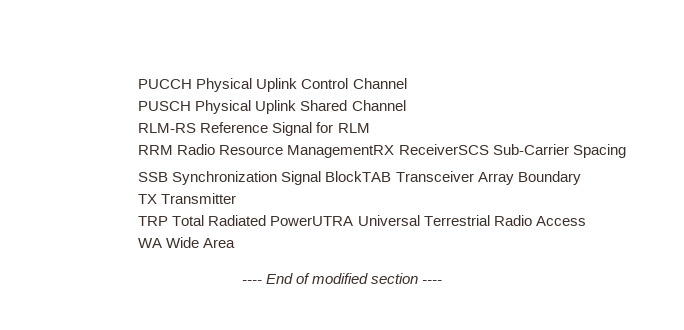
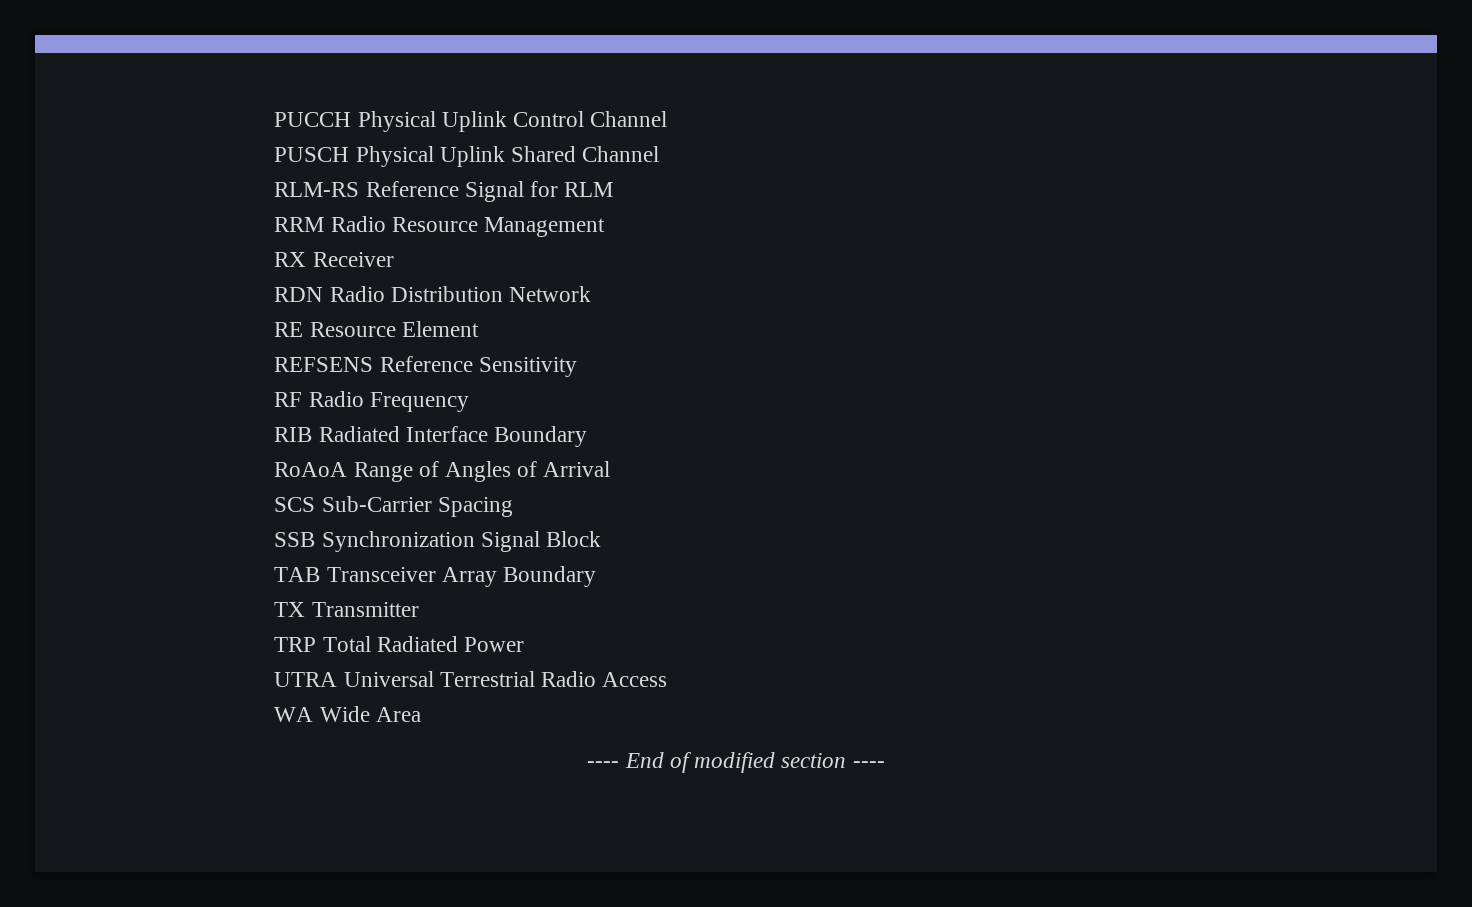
- RRM Radio Resource ManagementRX ReceiverSCS Sub-Carrier Spacing
+ RRM Radio Resource Management
+ RX Receiver
+ RDN Radio Distribution Network
+ RE Resource Element
+ REFSENS Reference Sensitivity
+ RF Radio Frequency
+ RIB Radiated Interface Boundary
+ RoAoA Range of Angles of Arrival
+ SCS Sub-Carrier Spacing
- SSB Synchronization Signal BlockTAB Transceiver Array Boundary
+ SSB Synchronization Signal Block
+ TAB Transceiver Array Boundary
- TRP Total Radiated PowerUTRA Universal Terrestrial Radio Access
+ TRP Total Radiated Power
+ UTRA Universal Terrestrial Radio Access

